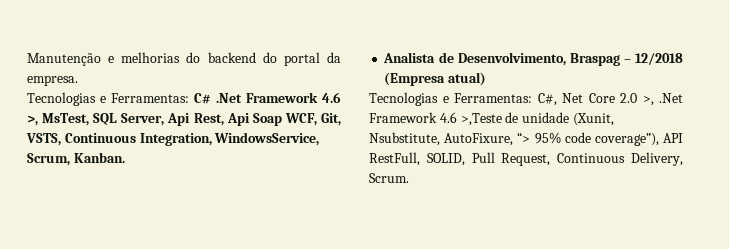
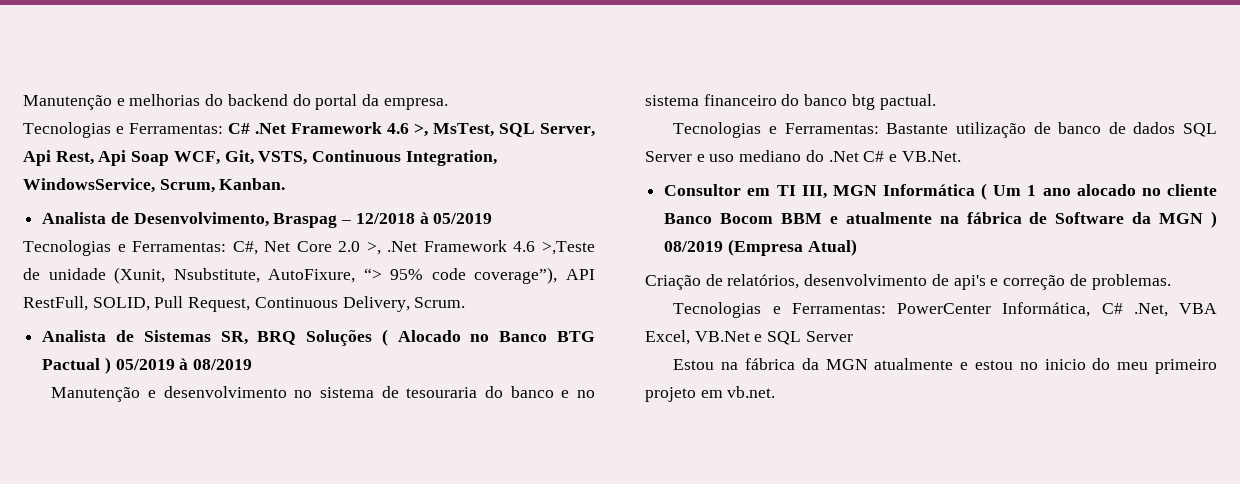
- Analista de Desenvolvimento, Braspag – 12/2018 (Empresa atual)
+ Analista de Desenvolvimento, Braspag – 12/2018 à 05/2019
+ Analista de Sistemas SR, BRQ Soluções ( Alocado no Banco BTG Pactual ) 05/2019 à 08/2019
+ Manutenção e desenvolvimento no sistema de tesouraria do banco e no sistema financeiro do banco btg pactual.
+ Tecnologias e Ferramentas: Bastante utilização de banco de dados SQL Server e uso mediano do .Net C# e VB.Net.
+ Consultor em TI III, MGN Informática ( Um 1 ano alocado no cliente Banco Bocom BBM e atualmente na fábrica de Software da MGN ) 08/2019 (Empresa Atual)
+ Criação de relatórios, desenvolvimento de api's e correção de problemas.
+ Tecnologias e Ferramentas: PowerCenter Informática, C# .Net, VBA Excel, VB.Net e SQL Server
+ Estou na fábrica da MGN atualmente e estou no inicio do meu primeiro projeto em vb.net.

